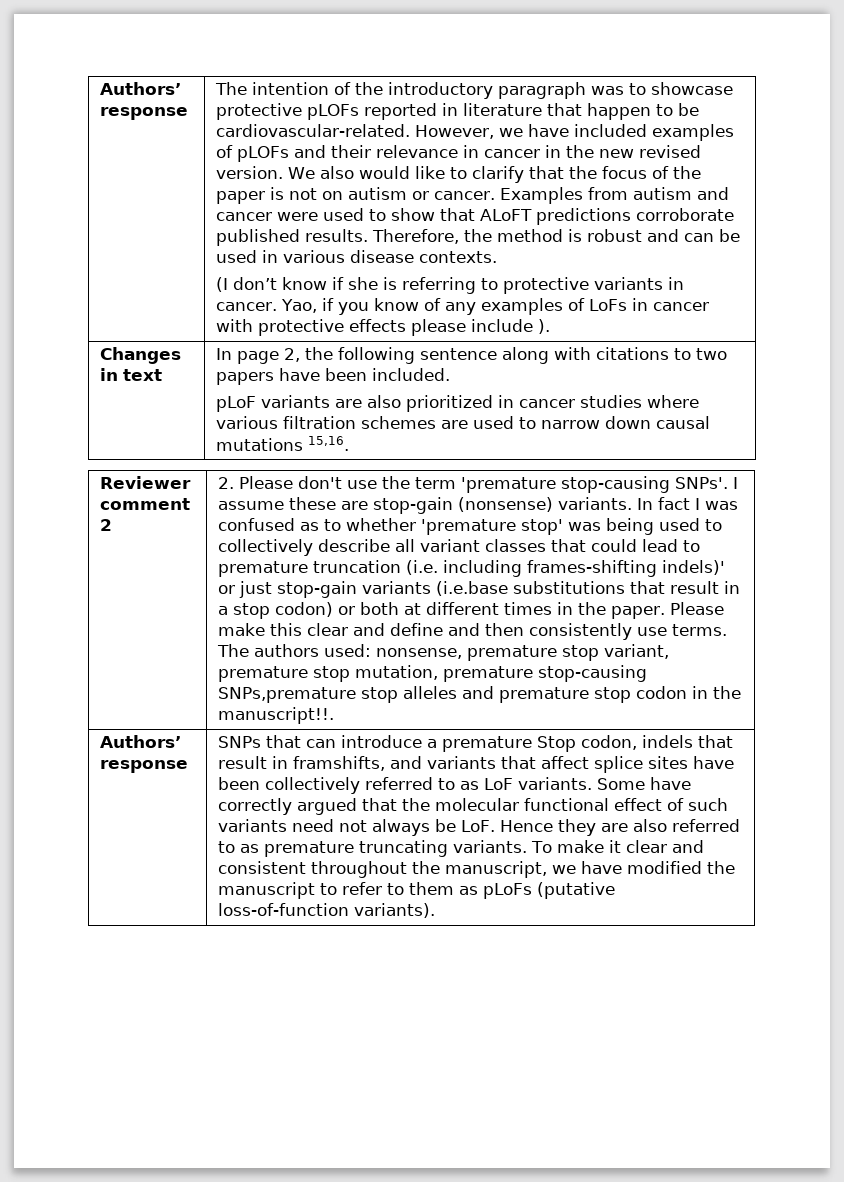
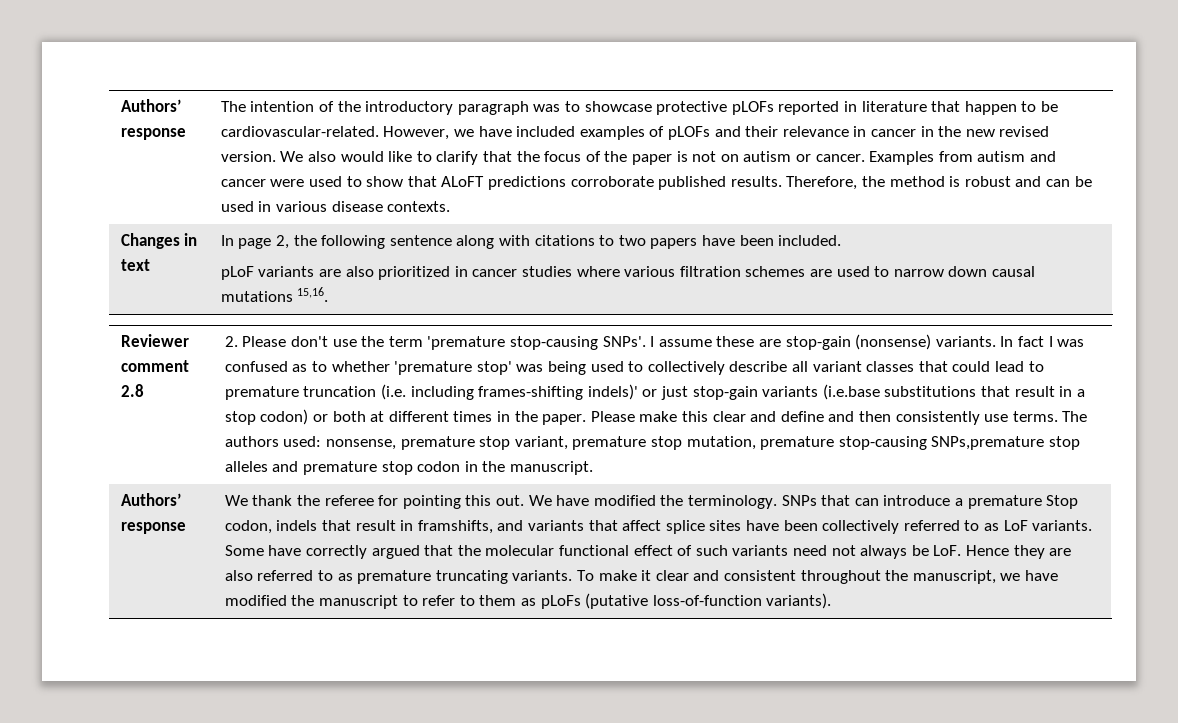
- (I don’t know if she is referring to protective variants in cancer. Yao, if you know of any examples of LoFs in cancer with protective effects please include ).
- Reviewer comment 2
+ Reviewer comment 2.8
- The authors used: nonsense, premature stop variant, premature stop mutation, premature stop-causing SNPs,premature stop alleles and premature stop codon in the manuscript!!.
- Authors’ response | SNPs that can introduce a premature Stop codon, indels that result in framshifts, and variants that affect splice sites have been collectively referred to as LoF variants.
+ The authors used: nonsense, premature stop variant, premature stop mutation, premature stop-causing SNPs,premature stop alleles and premature stop codon in the manuscript.
+ Authors’ response | We thank the referee for pointing this out. We have modified the terminology. SNPs that can introduce a premature Stop codon, indels that result in framshifts, and variants that affect splice sites have been collectively referred to as LoF variants.

